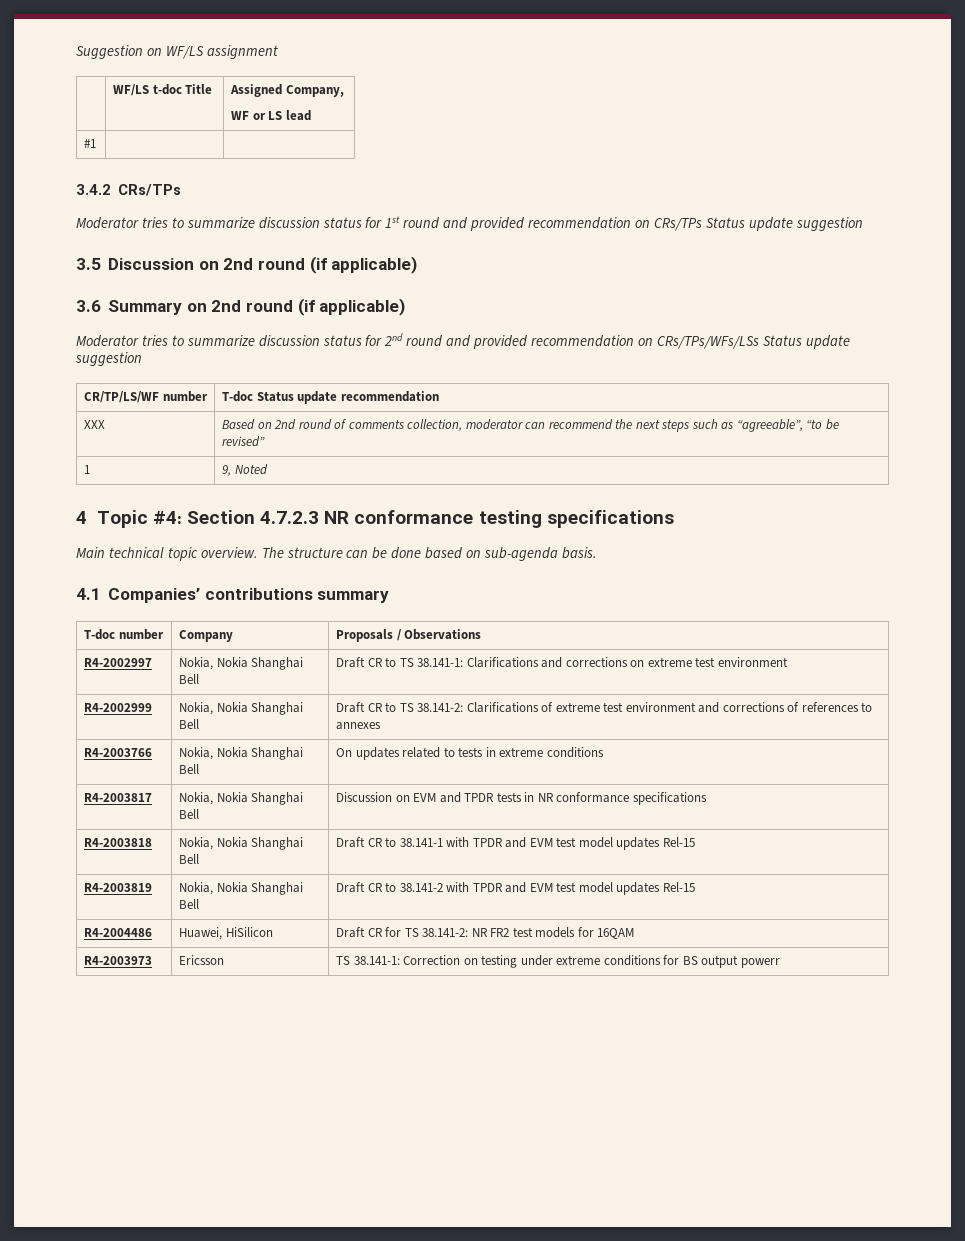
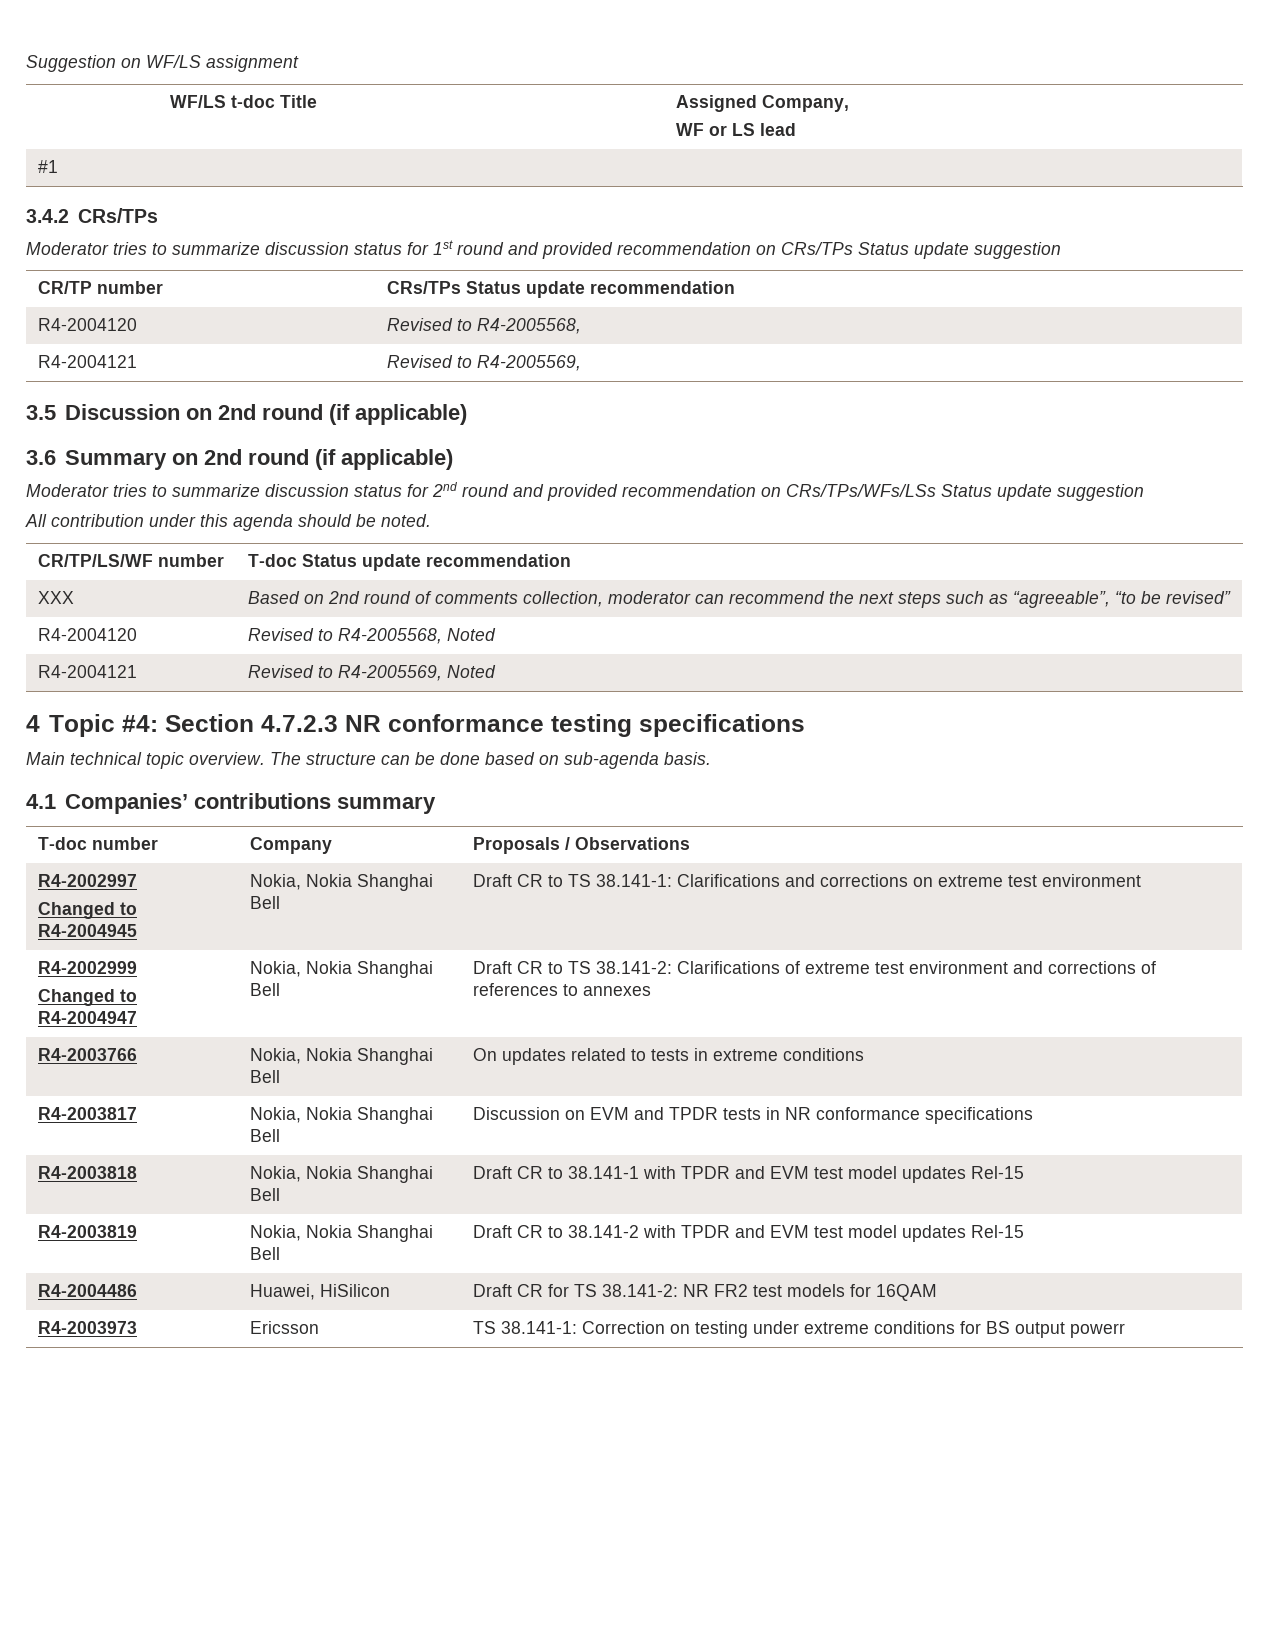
+ CR/TP number | CRs/TPs Status update recommendation
+ R4-2004120 | Revised to R4-2005568,
+ R4-2004121 | Revised to R4-2005569,
+ All contribution under this agenda should be noted.
- 1 | 9, Noted
+ R4-2004120 | Revised to R4-2005568, Noted
+ R4-2004121 | Revised to R4-2005569, Noted
- R4-2002997 | Nokia, Nokia Shanghai Bell | Draft CR to TS 38.141-1: Clarifications and corrections on extreme test environment
+ R4-2002997
+ Changed to R4-2004945 | Nokia, Nokia Shanghai Bell | Draft CR to TS 38.141-1: Clarifications and corrections on extreme test environment
- R4-2002999 | Nokia, Nokia Shanghai Bell | Draft CR to TS 38.141-2: Clarifications of extreme test environment and corrections of references to annexes
+ R4-2002999
+ Changed to R4-2004947 | Nokia, Nokia Shanghai Bell | Draft CR to TS 38.141-2: Clarifications of extreme test environment and corrections of references to annexes

